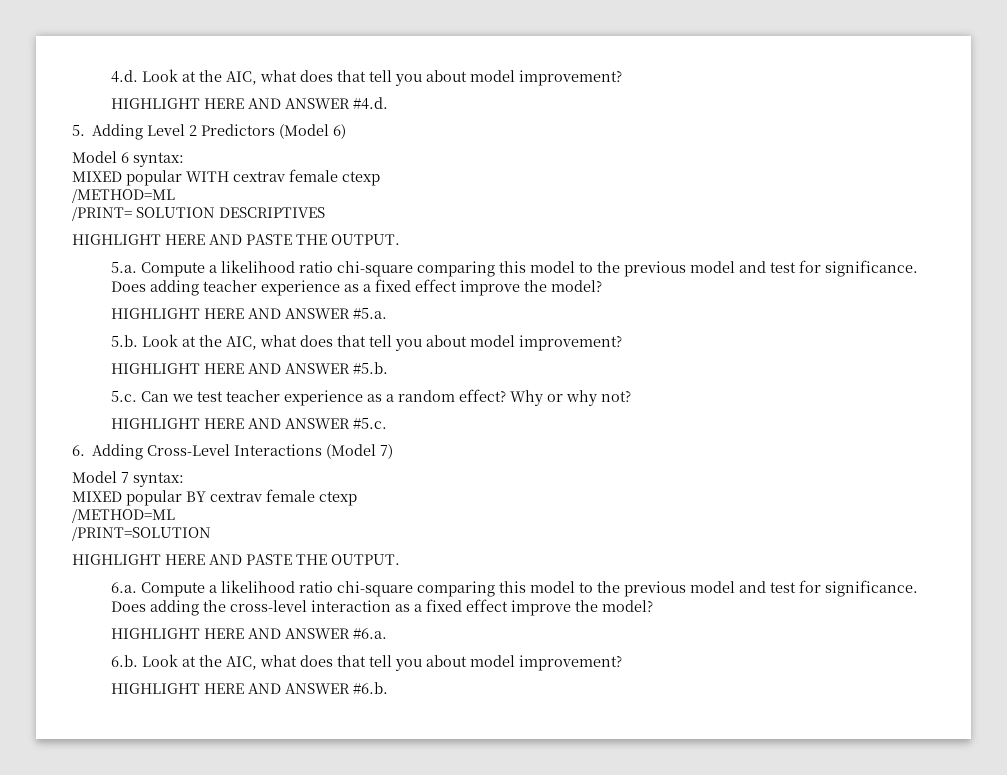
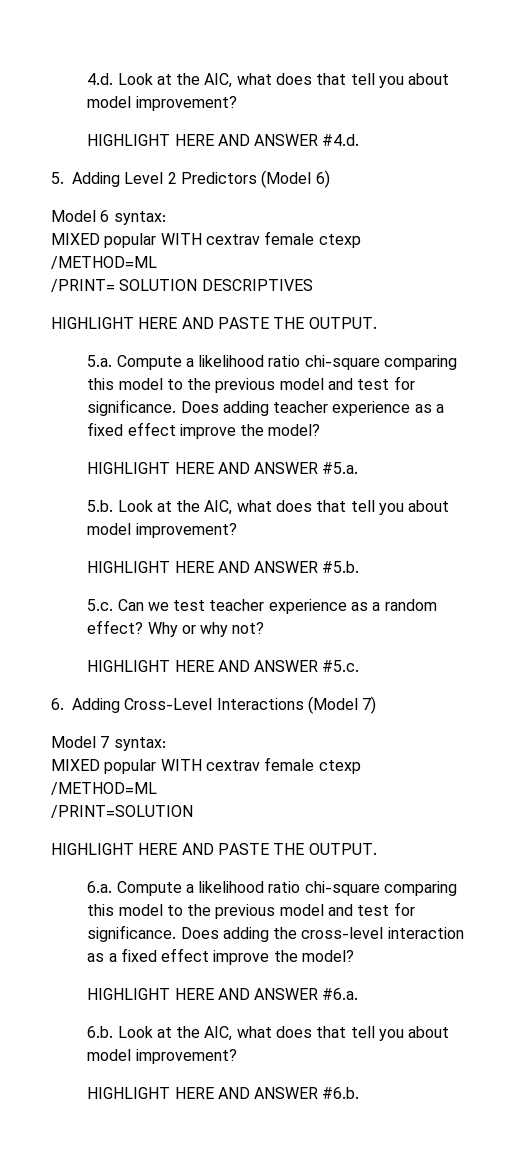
  Model 7 syntax:
- MIXED popular BY cextrav female ctexp
+ MIXED popular WITH cextrav female ctexp

